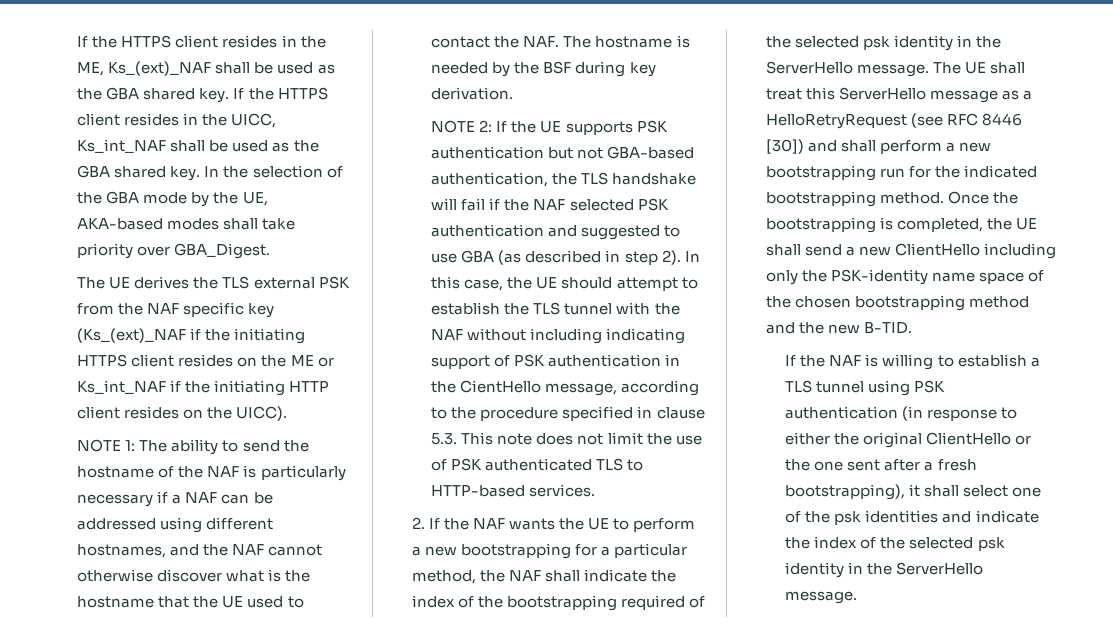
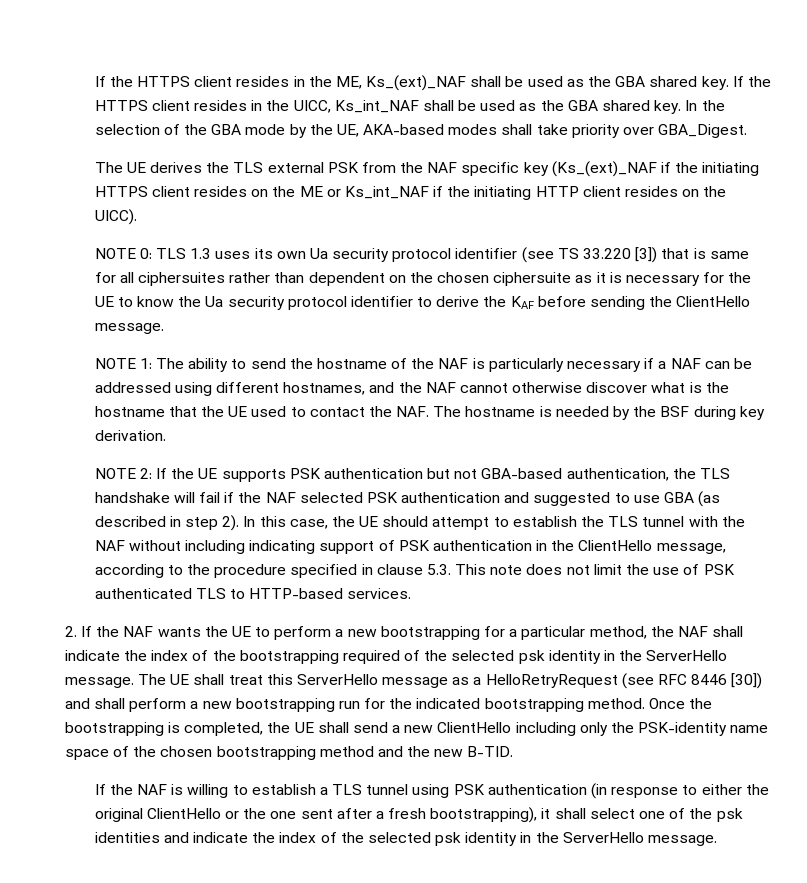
+ NOTE 0: TLS 1.3 uses its own Ua security protocol identifier (see TS 33.220 [3]) that is same for all ciphersuites rather than dependent on the chosen ciphersuite as it is necessary for the UE to know the Ua security protocol identifier to derive the KAF before sending the ClientHello message.
- In this case, the UE should attempt to establish the TLS tunnel with the NAF without including indicating support of PSK authentication in the CientHello message, according to the procedure specified in clause 5.3. This note does not limit the use of PSK authenticated TLS to HTTP-based services.
+ In this case, the UE should attempt to establish the TLS tunnel with the NAF without including indicating support of PSK authentication in the ClientHello message, according to the procedure specified in clause 5.3. This note does not limit the use of PSK authenticated TLS to HTTP-based services.

